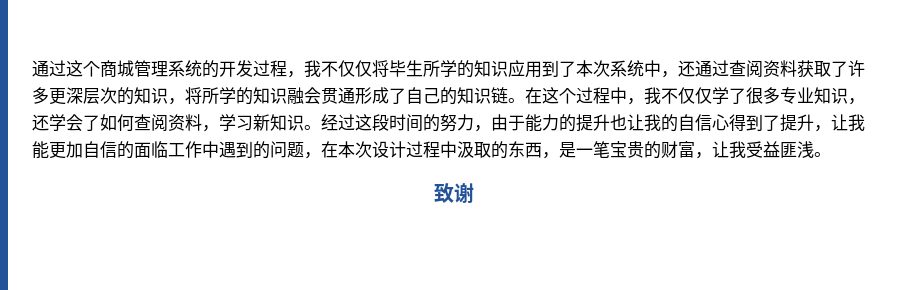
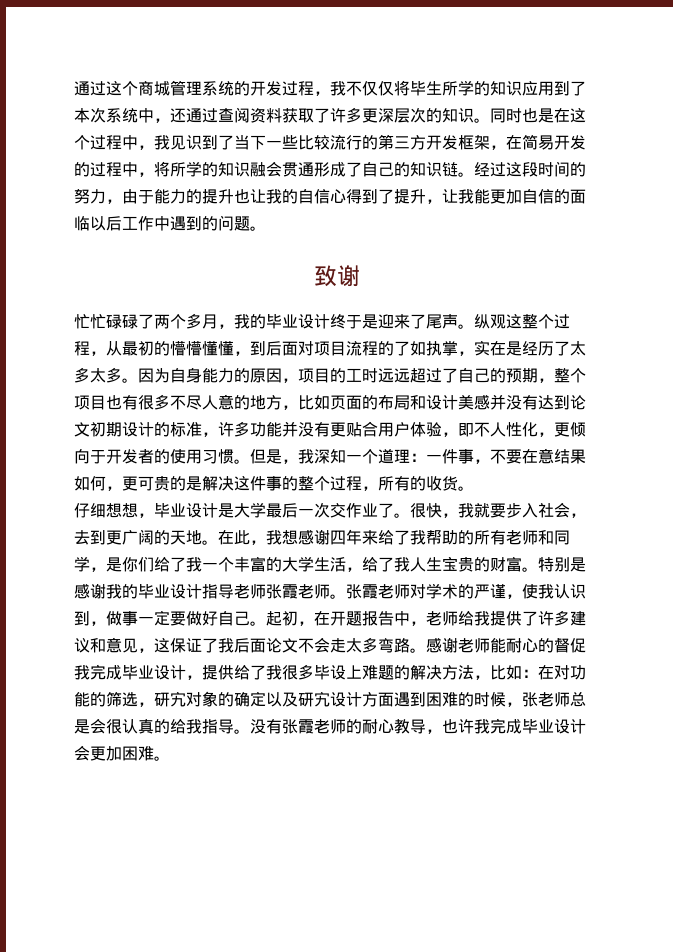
- 通过这个商城管理系统的开发过程，我不仅仅将毕生所学的知识应用到了本次系统中，还通过查阅资料获取了许多更深层次的知识，将所学的知识融会贯通形成了自己的知识链。
+ 通过这个商城管理系统的开发过程，我不仅仅将毕生所学的知识应用到了本次系统中，还通过查阅资料获取了许多更深层次的知识。同时也是在这个过程中，我见识到了当下一些比较流行的第三方开发框架，在简易开发的过程中，将所学的知识融会贯通形成了自己的知识链。
- 在这个过程中，我不仅仅学了很多专业知识，还学会了如何查阅资料，学习新知识。
- 经过这段时间的努力，由于能力的提升也让我的自信心得到了提升，让我能更加自信的面临工作中遇到的问题，在本次设计过程中汲取的东西，是一笔宝贵的财富，让我受益匪浅。
+ 经过这段时间的努力，由于能力的提升也让我的自信心得到了提升，让我能更加自信的面临以后工作中遇到的问题。
  致谢
+ 忙忙碌碌了两个多月，我的毕业设计终于是迎来了尾声。纵观这整个过程，从最初的懵懵懂懂，到后面对项目流程的了如执掌，实在是经历了太多太多。因为自身能力的原因，项目的工时远远超过了自己的预期，整个项目也有很多不尽人意的地方，比如页面的布局和设计美感并没有达到论文初期设计的标准，许多功能并没有更贴合用户体验，即不人性化，更倾向于开发者的使用习惯。但是，我深知一个道理：一件事，不要在意结果如何，更可贵的是解决这件事的整个过程，所有的收货。
+ 仔细想想，毕业设计是大学最后一次交作业了。很快，我就要步入社会，去到更广阔的天地。在此，我想感谢四年来给了我帮助的所有老师和同学，是你们给了我一个丰富的大学生活，给了我人生宝贵的财富。特别是感谢我的毕业设计指导老师张霞老师。张霞老师对学术的严谨，使我认识到，做事一定要做好自己。起初，在开题报告中，老师给我提供了许多建议和意见，这保证了我后面论文不会走太多弯路。感谢老师能耐心的督促我完成毕业设计，提供给了我很多毕设上难题的解决方法，比如：在对功能的筛选，研宄对象的确定以及研宄设计方面遇到困难的时候，张老师总是会很认真的给我指导。没有张霞老师的耐心教导，也许我完成毕业设计会更加困难。

